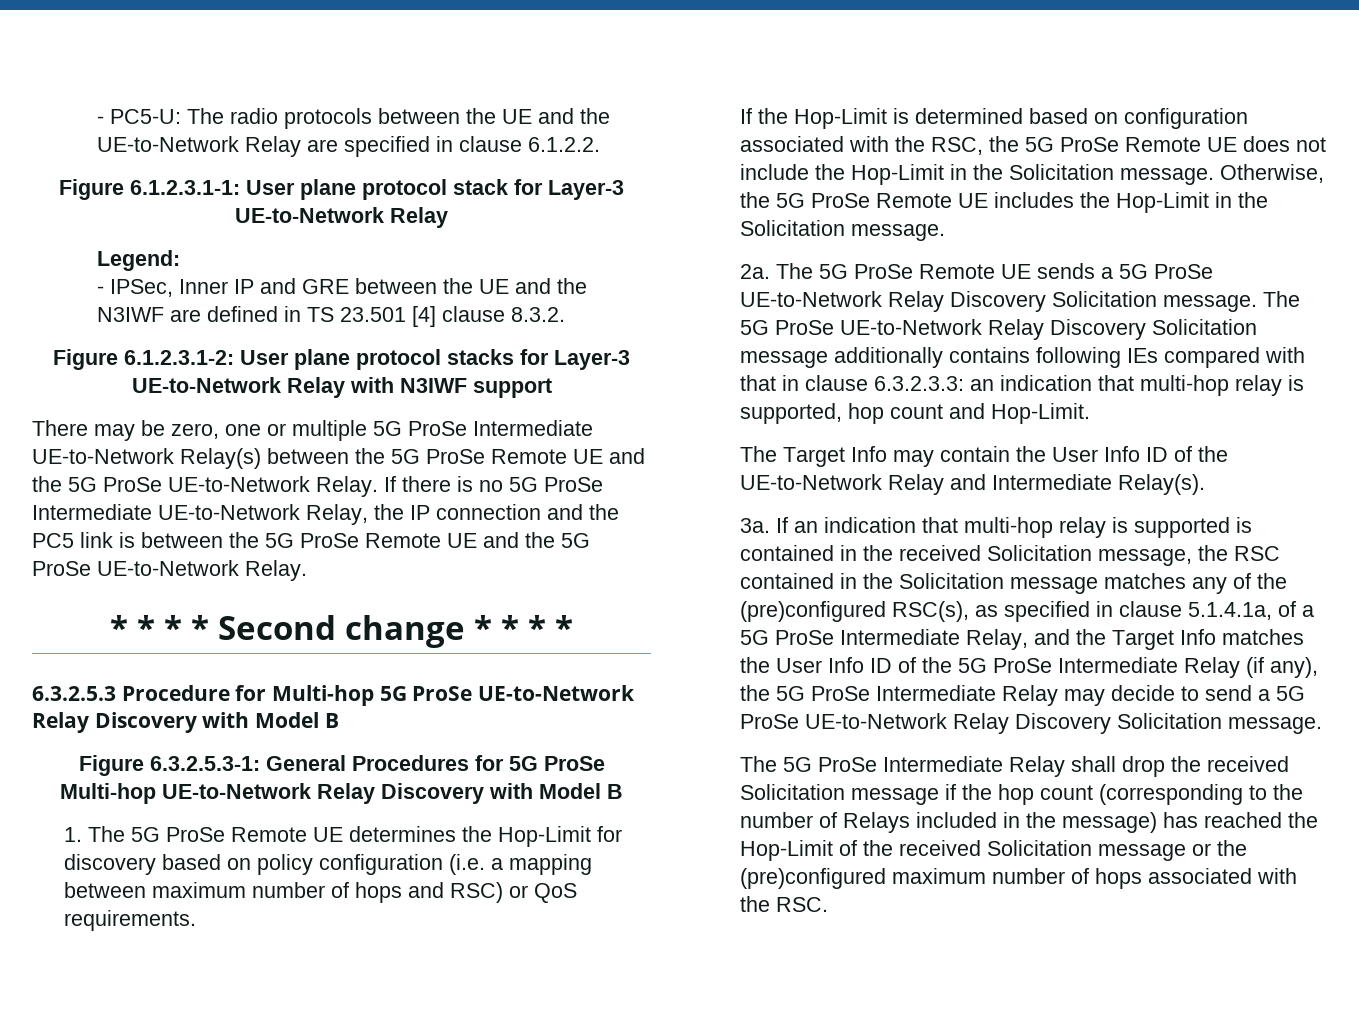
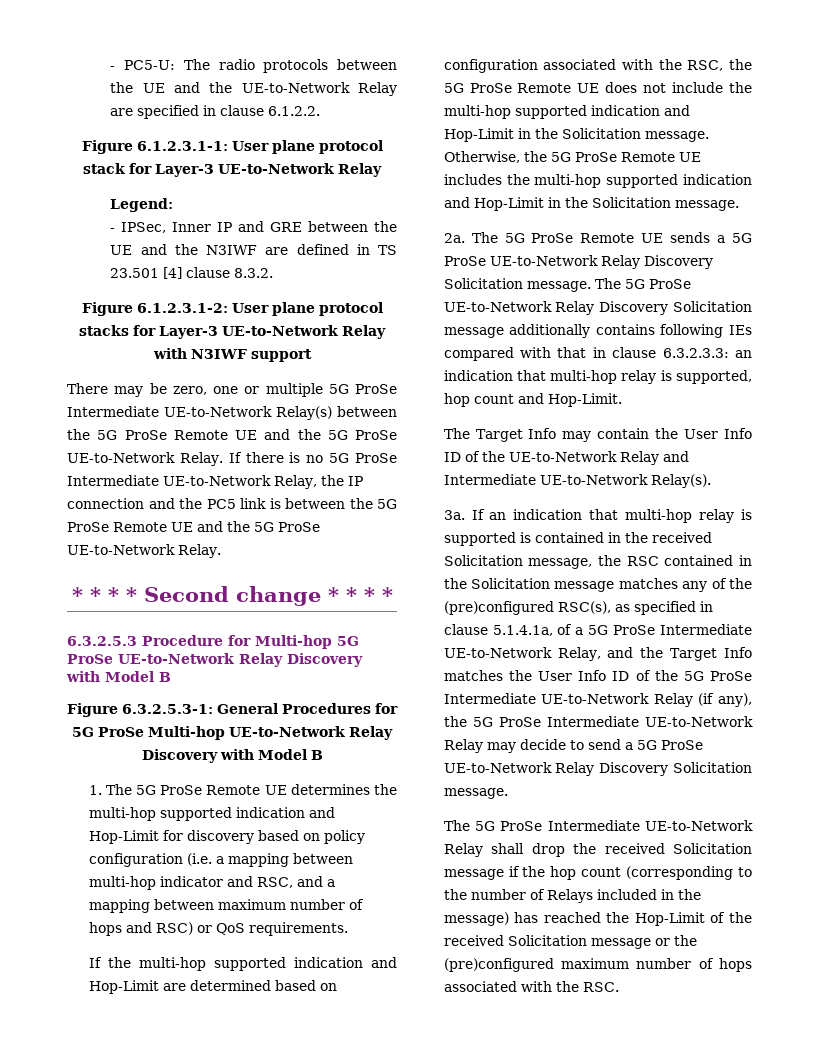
- 1. The 5G ProSe Remote UE determines the Hop-Limit for discovery based on policy configuration (i.e. a mapping between maximum number of hops and RSC) or QoS requirements.
+ 1. The 5G ProSe Remote UE determines the multi-hop supported indication and Hop-Limit for discovery based on policy configuration (i.e. a mapping between multi-hop indicator and RSC, and a mapping between maximum number of hops and RSC) or QoS requirements.
- If the Hop-Limit is determined based on configuration associated with the RSC, the 5G ProSe Remote UE does not include the Hop-Limit in the Solicitation message.
+ If the multi-hop supported indication and Hop-Limit are determined based on configuration associated with the RSC, the 5G ProSe Remote UE does not include the multi-hop supported indication and Hop-Limit in the Solicitation message.
- Otherwise, the 5G ProSe Remote UE includes the Hop-Limit in the Solicitation message.
+ Otherwise, the 5G ProSe Remote UE includes the multi-hop supported indication and Hop-Limit in the Solicitation message.
- The Target Info may contain the User Info ID of the UE-to-Network Relay and Intermediate Relay(s).
+ The Target Info may contain the User Info ID of the UE-to-Network Relay and Intermediate UE-to-Network Relay(s).
- If an indication that multi-hop relay is supported is contained in the received Solicitation message, the RSC contained in the Solicitation message matches any of the (pre)configured RSC(s), as specified in clause 5.1.4.1a, of a 5G ProSe Intermediate Relay, and the Target Info matches the User Info ID of the 5G ProSe Intermediate Relay (if any), the 5G ProSe Intermediate Relay may decide to send a 5G ProSe UE-to-Network Relay Discovery Solicitation message.
+ If an indication that multi-hop relay is supported is contained in the received Solicitation message, the RSC contained in the Solicitation message matches any of the (pre)configured RSC(s), as specified in clause 5.1.4.1a, of a 5G ProSe Intermediate UE-to-Network Relay, and the Target Info matches the User Info ID of the 5G ProSe Intermediate UE-to-Network Relay (if any), the 5G ProSe Intermediate UE-to-Network Relay may decide to send a 5G ProSe UE-to-Network Relay Discovery Solicitation message.
- The 5G ProSe Intermediate Relay shall drop the received Solicitation message if the hop count (corresponding to the number of Relays included in the message) has reached the Hop-Limit of the received Solicitation message or the (pre)configured maximum number of hops associated with the RSC.
+ The 5G ProSe Intermediate UE-to-Network Relay shall drop the received Solicitation message if the hop count (corresponding to the number of Relays included in the message) has reached the Hop-Limit of the received Solicitation message or the (pre)configured maximum number of hops associated with the RSC.

